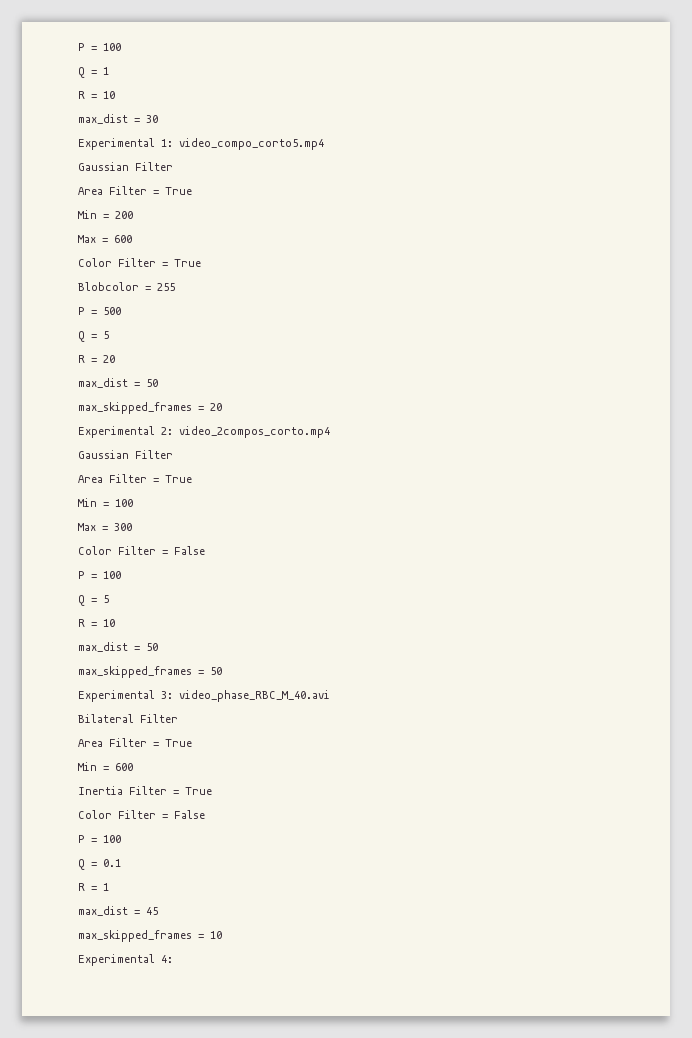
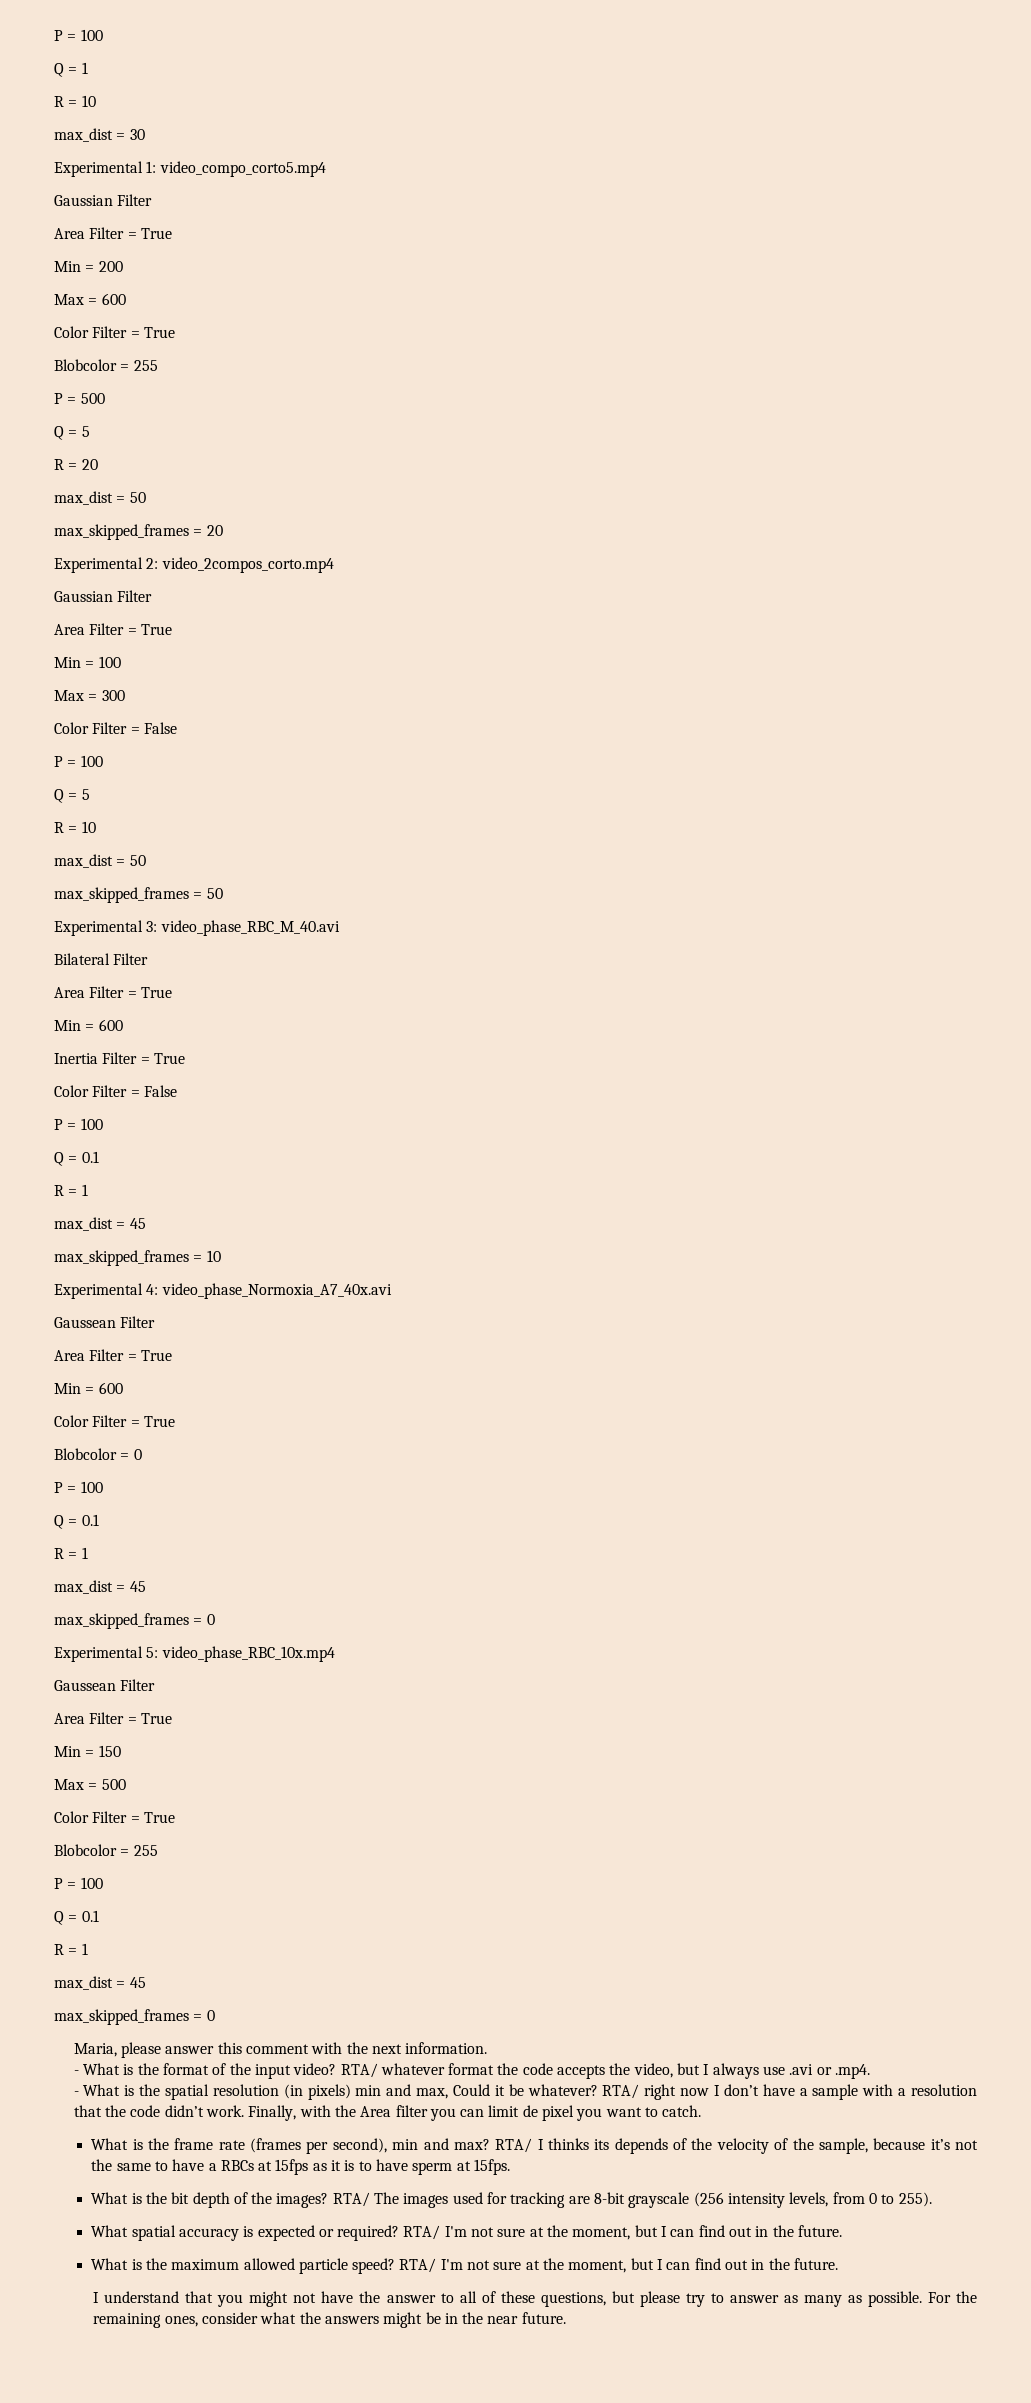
- Experimental 4:
+ Experimental 4: video_phase_Normoxia_A7_40x.avi
+ Gaussean Filter
+ Area Filter = True
+ Min = 600
+ Color Filter = True
+ Blobcolor = 0
+ P = 100
+ Q = 0.1
+ R = 1
+ max_dist = 45
+ max_skipped_frames = 0
+ Experimental 5: video_phase_RBC_10x.mp4
+ Gaussean Filter
+ Area Filter = True
+ Min = 150
+ Max = 500
+ Color Filter = True
+ Blobcolor = 255
+ P = 100
+ Q = 0.1
+ R = 1
+ max_dist = 45
+ max_skipped_frames = 0
+ Maria, please answer this comment with the next information.
+ - What is the format of the input video? RTA/ whatever format the code accepts the video, but I always use .avi or .mp4.
+ - What is the spatial resolution (in pixels) min and max, Could it be whatever? RTA/ right now I don’t have a sample with a resolution that the code didn’t work. Finally, with the Area filter you can limit de pixel you want to catch.
+ What is the frame rate (frames per second), min and max? RTA/ I thinks its depends of the velocity of the sample, because it’s not the same to have a RBCs at 15fps as it is to have sperm at 15fps.
+ What is the bit depth of the images? RTA/ The images used for tracking are 8-bit grayscale (256 intensity levels, from 0 to 255).
+ What spatial accuracy is expected or required? RTA/ I'm not sure at the moment, but I can find out in the future.
+ What is the maximum allowed particle speed? RTA/ I'm not sure at the moment, but I can find out in the future.
+ I understand that you might not have the answer to all of these questions, but please try to answer as many as possible. For the remaining ones, consider what the answers might be in the near future.

